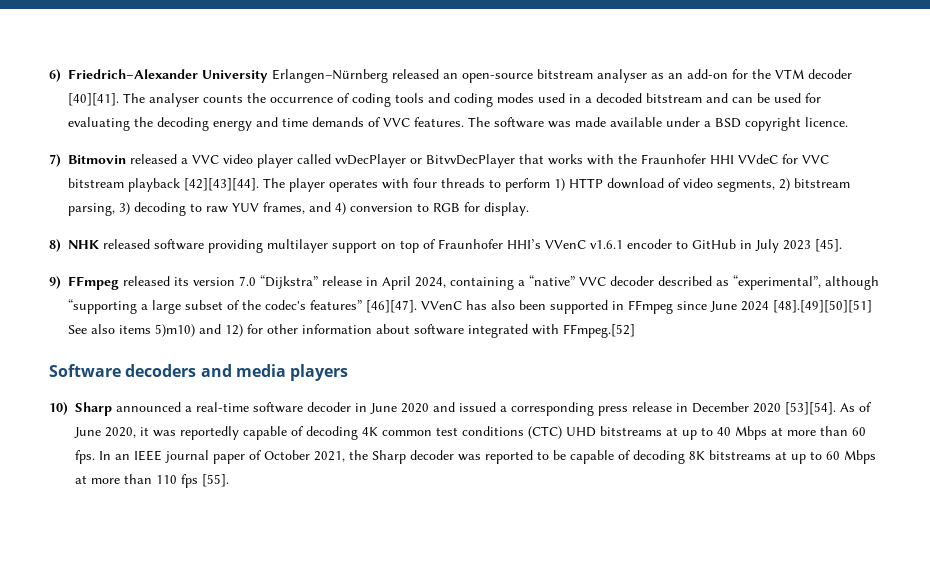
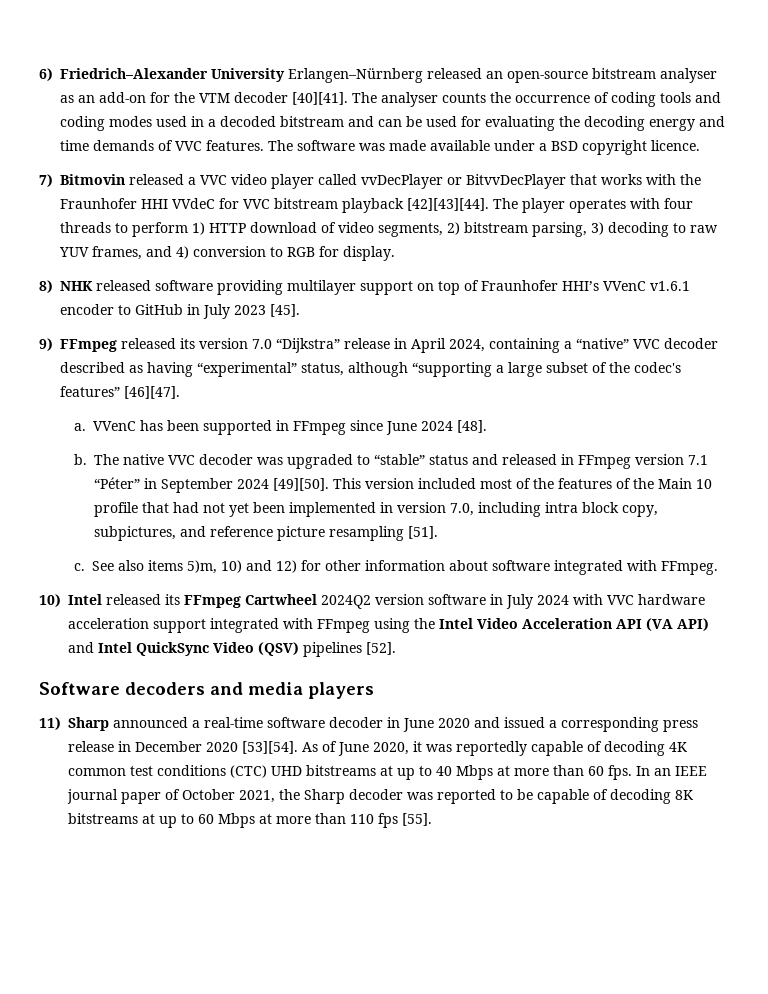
- 9) FFmpeg released its version 7.0 “Dijkstra” release in April 2024, containing a “native” VVC decoder described as “experimental”, although “supporting a large subset of the codec's features” [46][47].
+ 9) FFmpeg released its version 7.0 “Dijkstra” release in April 2024, containing a “native” VVC decoder described as having “experimental” status, although “supporting a large subset of the codec's features” [46][47].
+ a.
- VVenC has also been supported in FFmpeg since June 2024 [48].[49][50][51] See also items 5)m10) and 12) for other information about software integrated with FFmpeg.[52]
+ VVenC has been supported in FFmpeg since June 2024 [48].
+ b. The native VVC decoder was upgraded to “stable” status and released in FFmpeg version 7.1 “Péter” in September 2024 [49][50]. This version included most of the features of the Main 10 profile that had not yet been implemented in version 7.0, including intra block copy, subpictures, and reference picture resampling [51].
+ c. See also items 5)m, 10) and 12) for other information about software integrated with FFmpeg.
+ 10) Intel released its FFmpeg Cartwheel 2024Q2 version software in July 2024 with VVC hardware acceleration support integrated with FFmpeg using the Intel Video Acceleration API (VA API) and Intel QuickSync Video (QSV) pipelines [52].
- 10) Sharp announced a real-time software decoder in June 2020 and issued a corresponding press release in December 2020 [53][54].
+ 11) Sharp announced a real-time software decoder in June 2020 and issued a corresponding press release in December 2020 [53][54].

